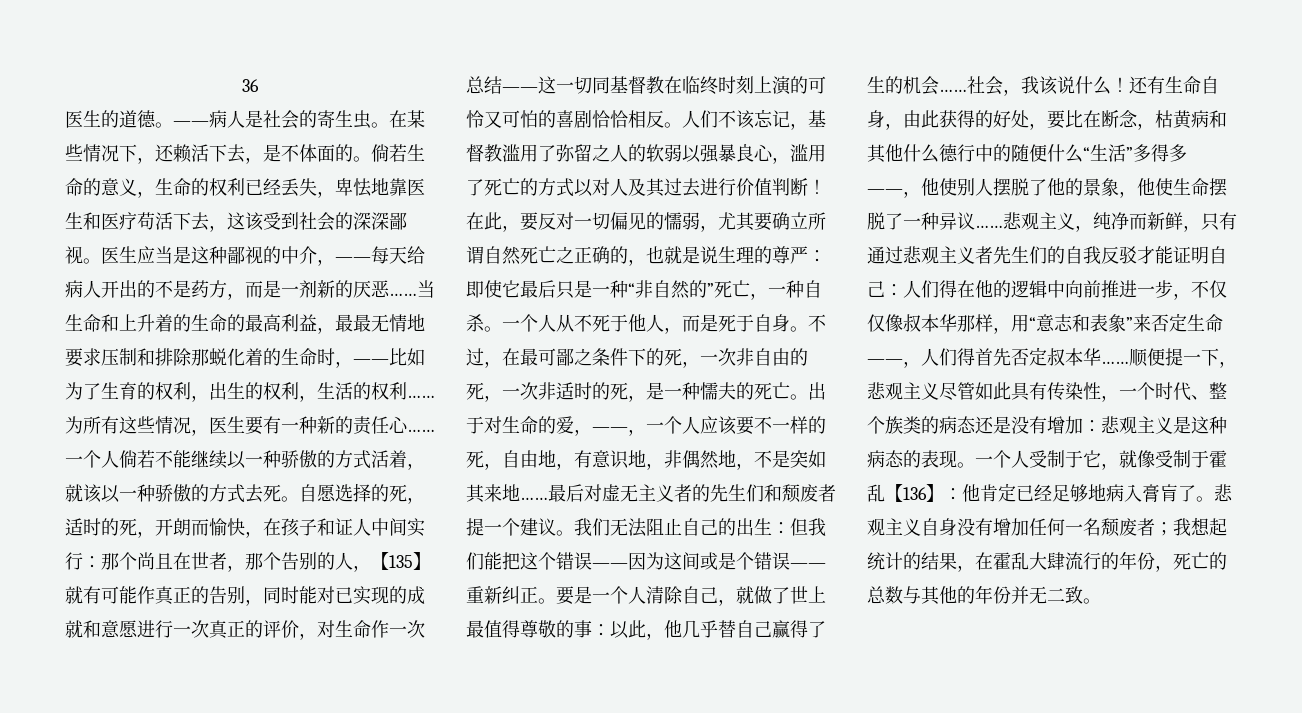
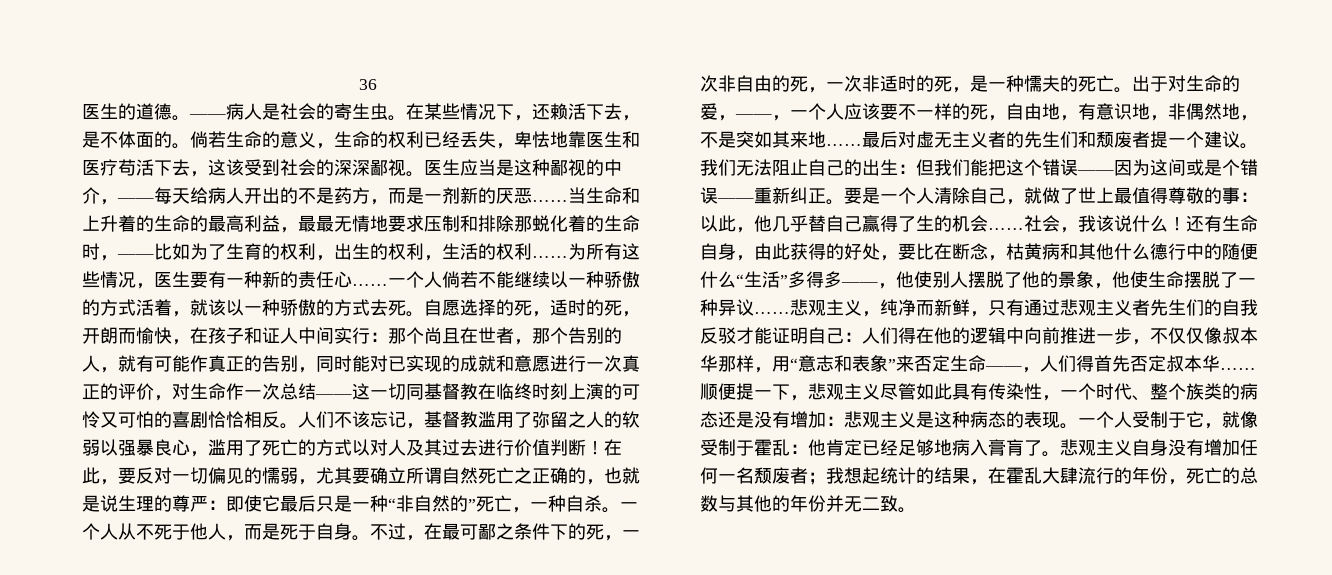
- 自愿选择的死，适时的死，开朗而愉快，在孩子和证人中间实行：那个尚且在世者，那个告别的人，【135】就有可能作真正的告别，同时能对已实现的成就和意愿进行一次真正的评价，对生命作一次总结——这一切同基督教在临终时刻上演的可怜又可怕的喜剧恰恰相反。
+ 自愿选择的死，适时的死，开朗而愉快，在孩子和证人中间实行：那个尚且在世者，那个告别的人，就有可能作真正的告别，同时能对已实现的成就和意愿进行一次真正的评价，对生命作一次总结——这一切同基督教在临终时刻上演的可怜又可怕的喜剧恰恰相反。
- 一个人受制于它，就像受制于霍乱【136】：他肯定已经足够地病入膏肓了。
+ 一个人受制于它，就像受制于霍乱：他肯定已经足够地病入膏肓了。

